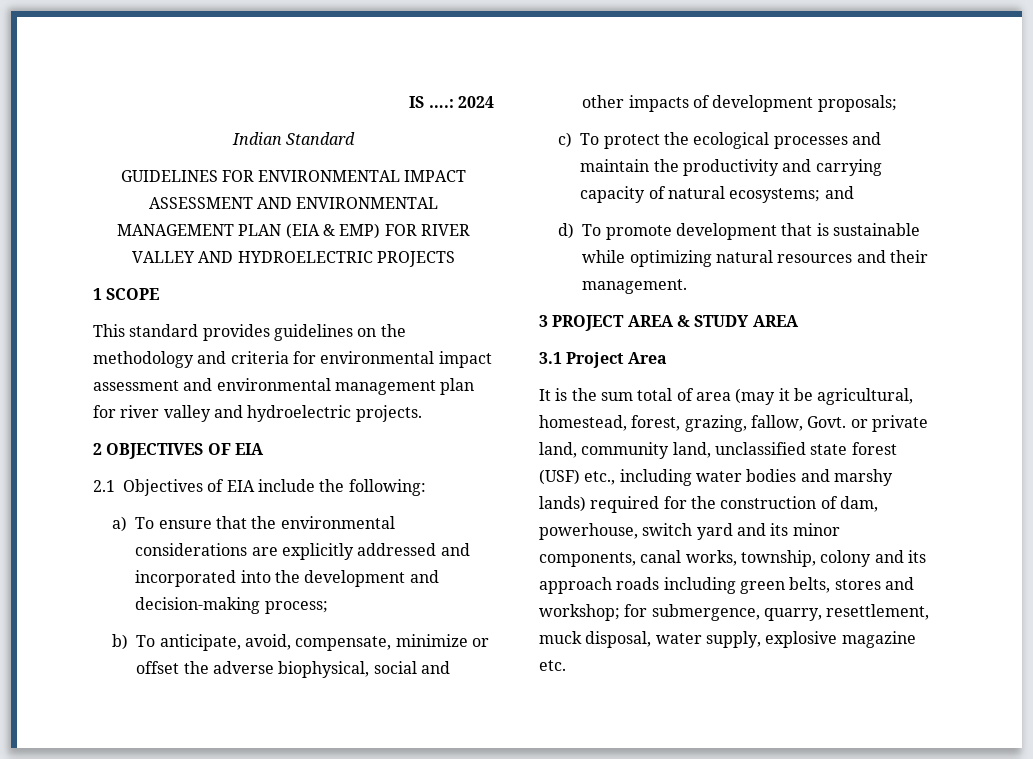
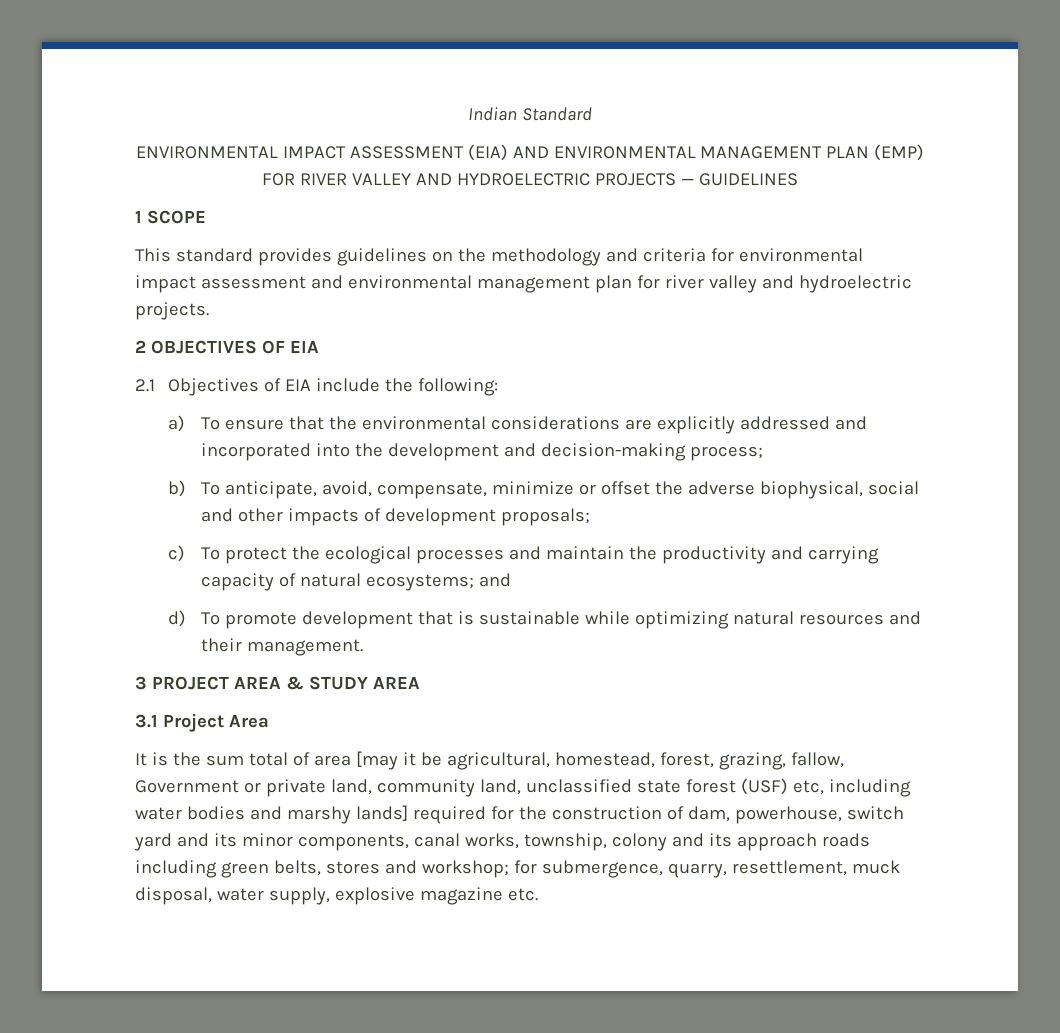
- IS ….: 2024
- GUIDELINES FOR ENVIRONMENTAL IMPACT ASSESSMENT AND ENVIRONMENTAL MANAGEMENT PLAN (EIA & EMP) FOR RIVER VALLEY AND HYDROELECTRIC PROJECTS
+ ENVIRONMENTAL IMPACT ASSESSMENT (EIA) AND ENVIRONMENTAL MANAGEMENT PLAN (EMP) FOR RIVER VALLEY AND HYDROELECTRIC PROJECTS — GUIDELINES
- It is the sum total of area (may it be agricultural, homestead, forest, grazing, fallow, Govt. or private land, community land, unclassified state forest (USF) etc., including water bodies and marshy lands) required for the construction of dam, powerhouse, switch yard and its minor components, canal works, township, colony and its approach roads including green belts, stores and workshop;
+ It is the sum total of area [may it be agricultural, homestead, forest, grazing, fallow, Government or private land, community land, unclassified state forest (USF) etc, including water bodies and marshy lands] required for the construction of dam, powerhouse, switch yard and its minor components, canal works, township, colony and its approach roads including green belts, stores and workshop;

